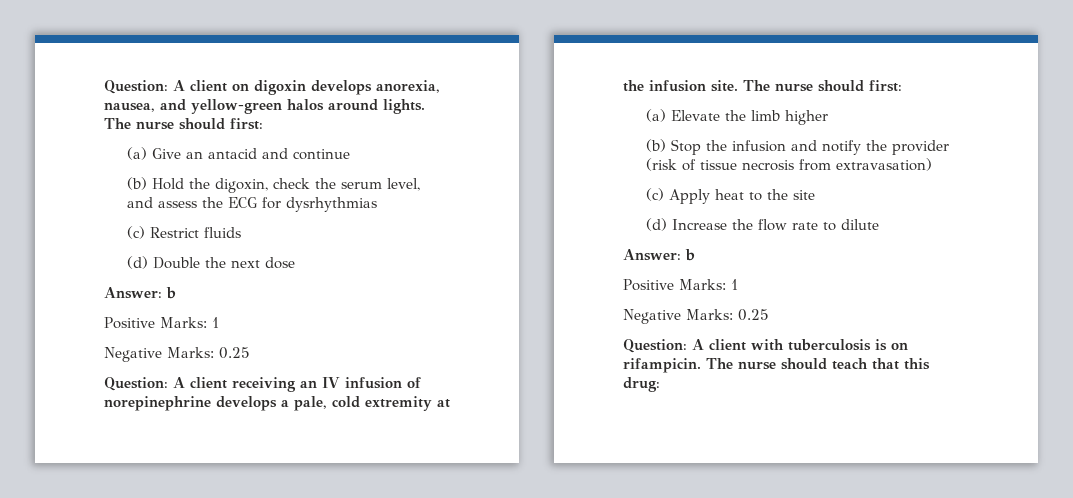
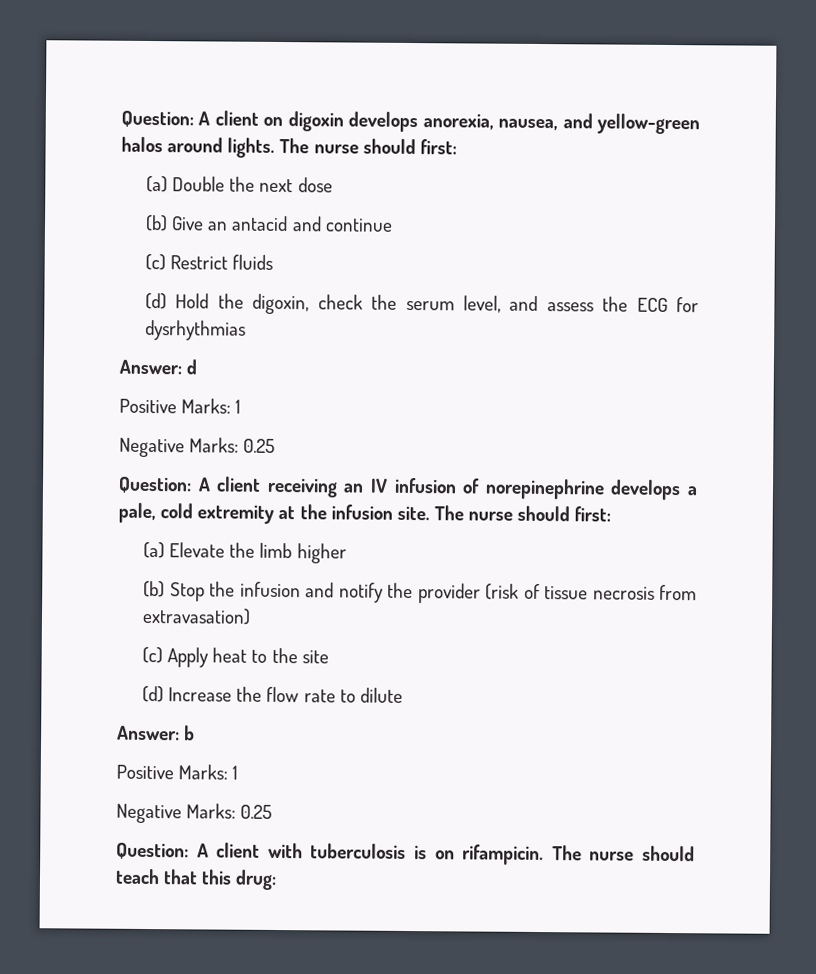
- (a) Give an antacid and continue
+ (a) Double the next dose
+ (b) Give an antacid and continue
- (b) Hold the digoxin, check the serum level, and assess the ECG for dysrhythmias
+ (c) Restrict fluids
+ (d) Hold the digoxin, check the serum level, and assess the ECG for dysrhythmias
- (c) Restrict fluids
- (d) Double the next dose
- Answer: b
+ Answer: d

